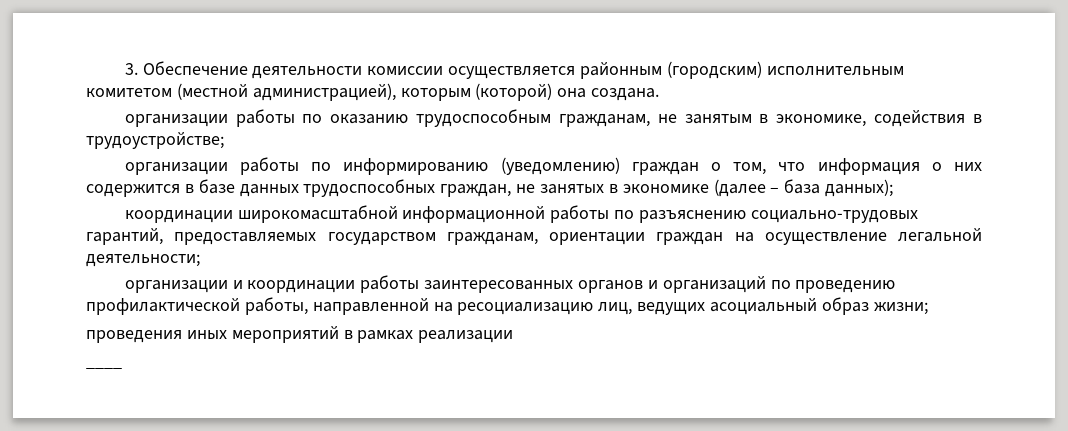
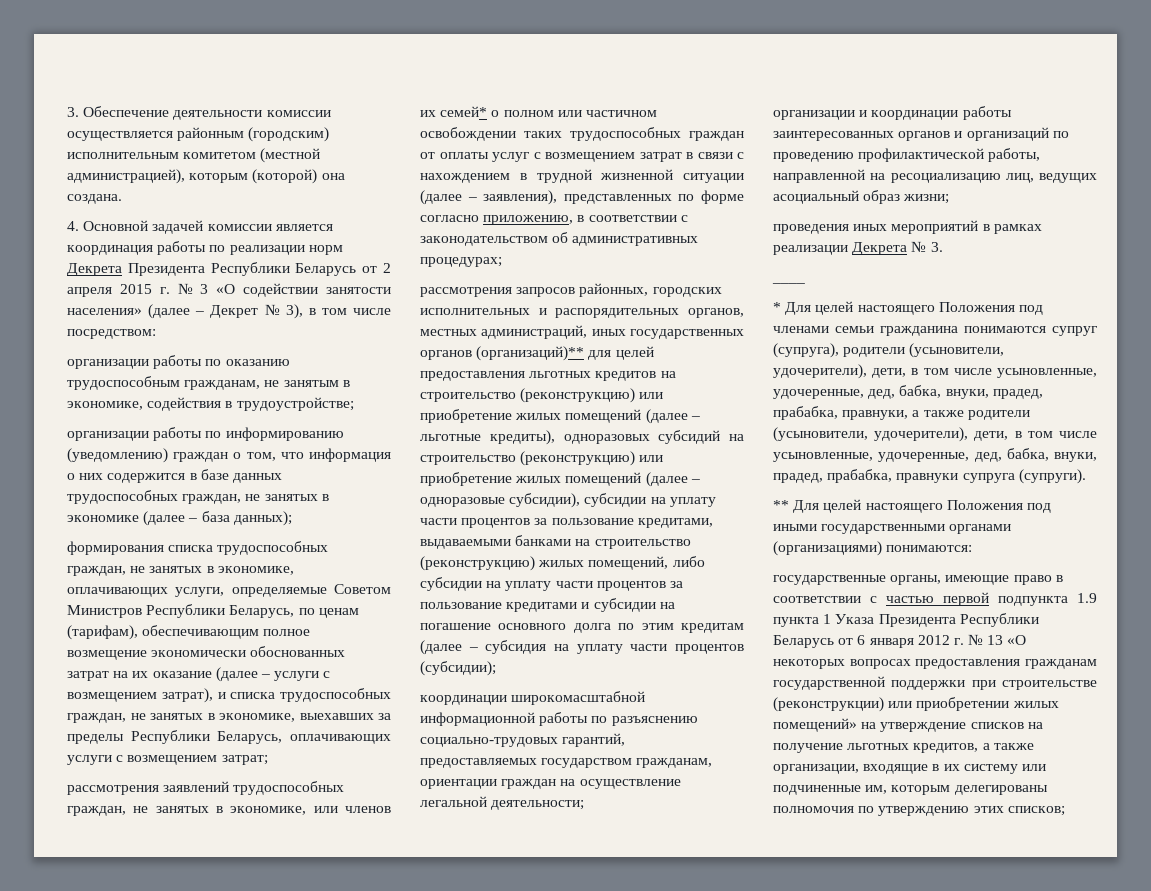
+ 4. Основной задачей комиссии является координация работы по реализации норм Декрета Президента Республики Беларусь от 2 апреля 2015 г. № 3 «О содействии занятости населения» (далее – Декрет № 3), в том числе посредством:
+ формирования списка трудоспособных граждан, не занятых в экономике, оплачивающих услуги, определяемые Советом Министров Республики Беларусь, по ценам (тарифам), обеспечивающим полное возмещение экономически обоснованных затрат на их оказание (далее – услуги с возмещением затрат), и списка трудоспособных граждан, не занятых в экономике, выехавших за пределы Республики Беларусь, оплачивающих услуги с возмещением затрат;
+ рассмотрения заявлений трудоспособных граждан, не занятых в экономике, или членов их семей* о полном или частичном освобождении таких трудоспособных граждан от оплаты услуг с возмещением затрат в связи с нахождением в трудной жизненной ситуации (далее – заявления), представленных по форме согласно приложению, в соответствии с законодательством об административных процедурах;
+ рассмотрения запросов районных, городских исполнительных и распорядительных органов, местных администраций, иных государственных органов (организаций)** для целей предоставления льготных кредитов на строительство (реконструкцию) или приобретение жилых помещений (далее – льготные кредиты), одноразовых субсидий на строительство (реконструкцию) или приобретение жилых помещений (далее – одноразовые субсидии), субсидии на уплату части процентов за пользование кредитами, выдаваемыми банками на строительство (реконструкцию) жилых помещений, либо субсидии на уплату части процентов за пользование кредитами и субсидии на погашение основного долга по этим кредитам (далее – субсидия на уплату части процентов (субсидии);
- проведения иных мероприятий в рамках реализации
+ проведения иных мероприятий в рамках реализации Декрета № 3.
  ____
+ * Для целей настоящего Положения под членами семьи гражданина понимаются супруг (супруга), родители (усыновители, удочерители), дети, в том числе усыновленные, удочеренные, дед, бабка, внуки, прадед, прабабка, правнуки, а также родители (усыновители, удочерители), дети, в том числе усыновленные, удочеренные, дед, бабка, внуки, прадед, прабабка, правнуки супруга (супруги).
+ ** Для целей настоящего Положения под иными государственными органами (организациями) понимаются:
+ государственные органы, имеющие право в соответствии с частью первой подпункта 1.9 пункта 1 Указа Президента Республики Беларусь от 6 января 2012 г. № 13 «О некоторых вопросах предоставления гражданам государственной поддержки при строительстве (реконструкции) или приобретении жилых помещений» на утверждение списков на получение льготных кредитов, а также организации, входящие в их систему или подчиненные им, которым делегированы полномочия по утверждению этих списков;

